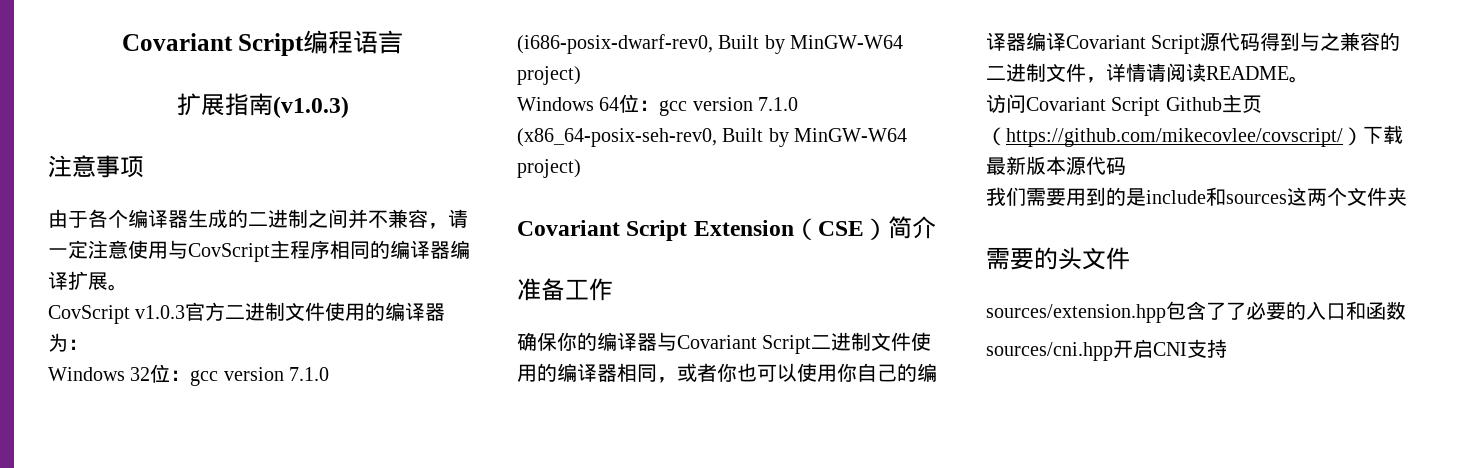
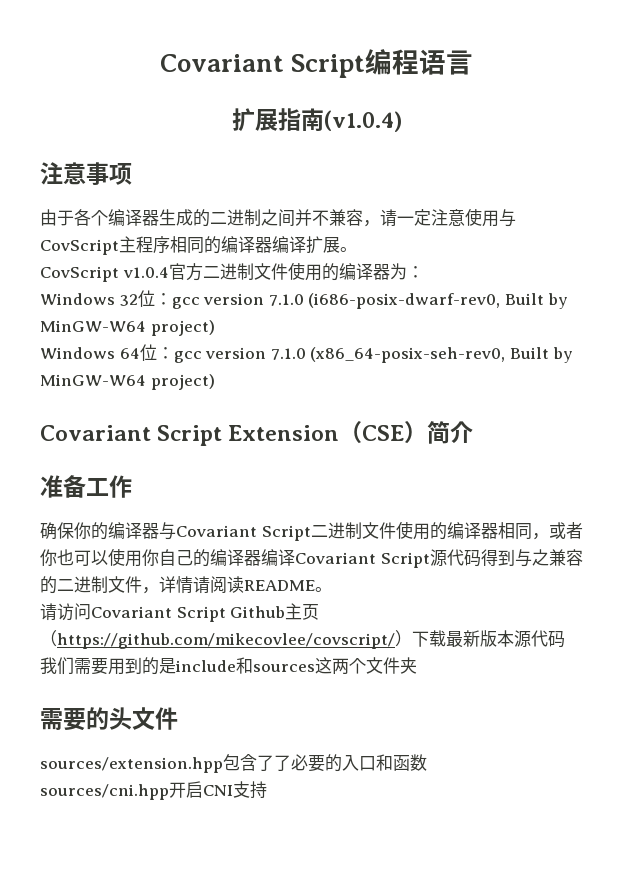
- 扩展指南(v1.0.3)
+ 扩展指南(v1.0.4)
- CovScript v1.0.3官方二进制文件使用的编译器为：
+ CovScript v1.0.4官方二进制文件使用的编译器为：
- 访问Covariant Script Github主页（https://github.com/mikecovlee/covscript/）下载最新版本源代码
+ 请访问Covariant Script Github主页（https://github.com/mikecovlee/covscript/）下载最新版本源代码

